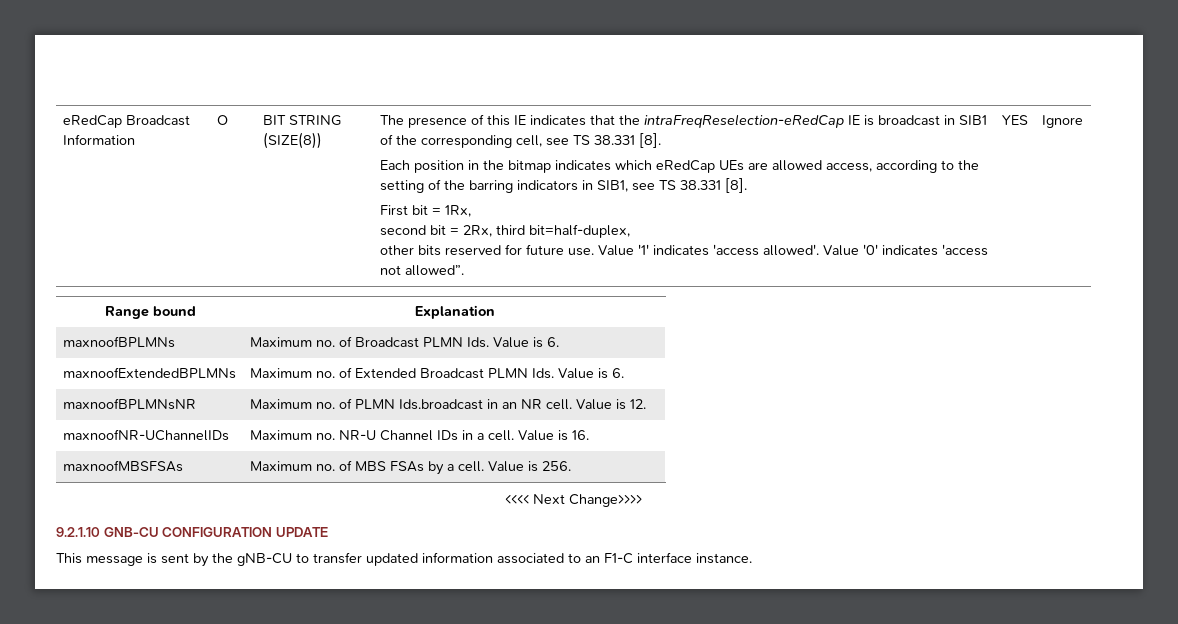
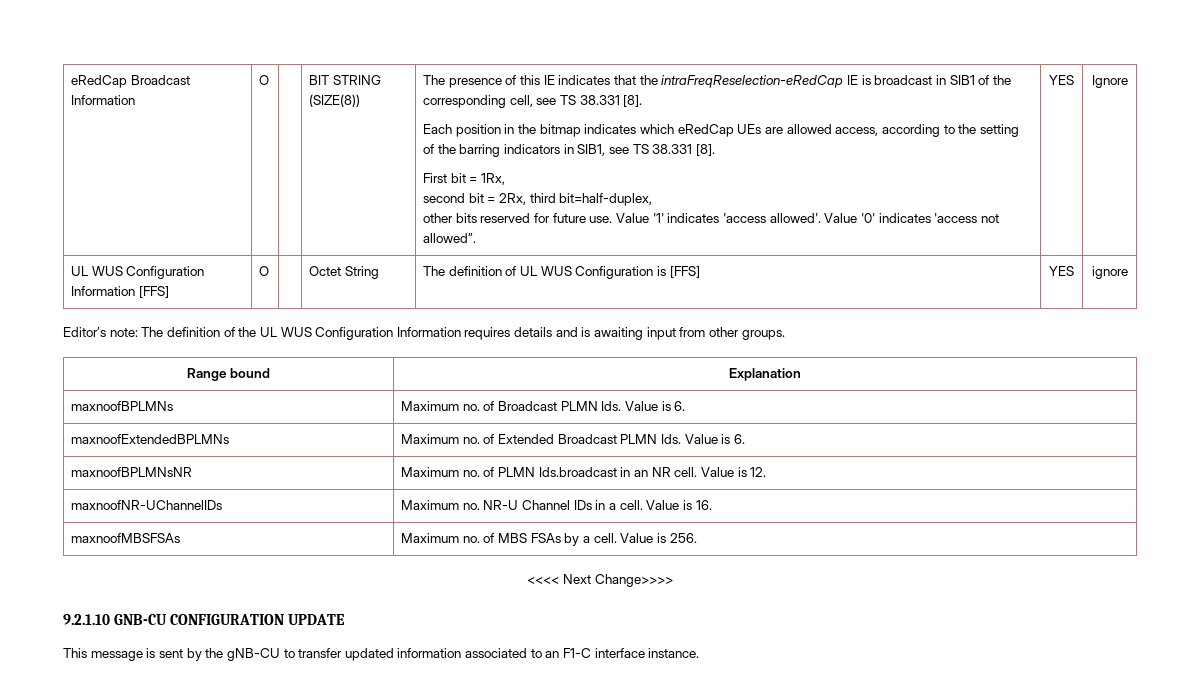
+ UL WUS Configuration Information [FFS] | O | | Octet String | The definition of UL WUS Configuration is [FFS] | YES | ignore
+ Editor’s note: The definition of the UL WUS Configuration Information requires details and is awaiting input from other groups.

